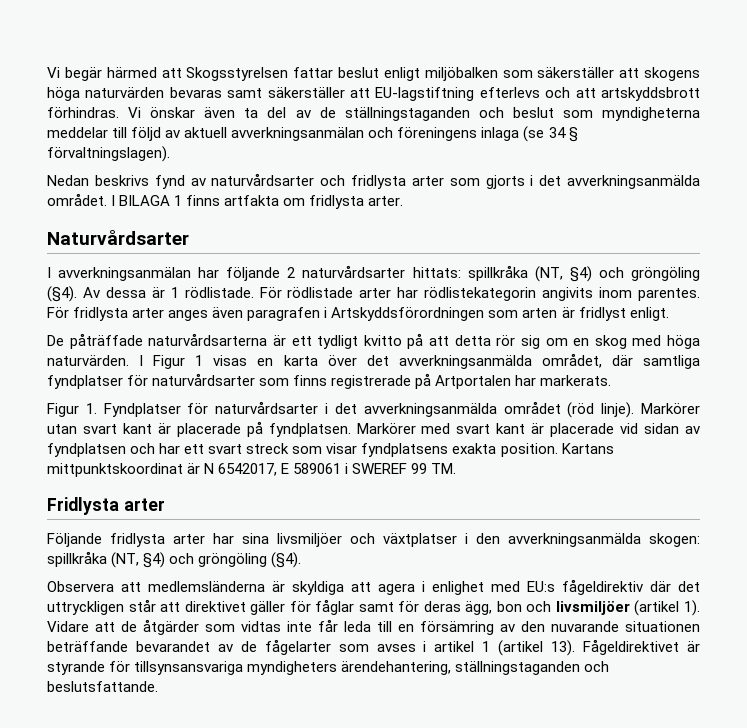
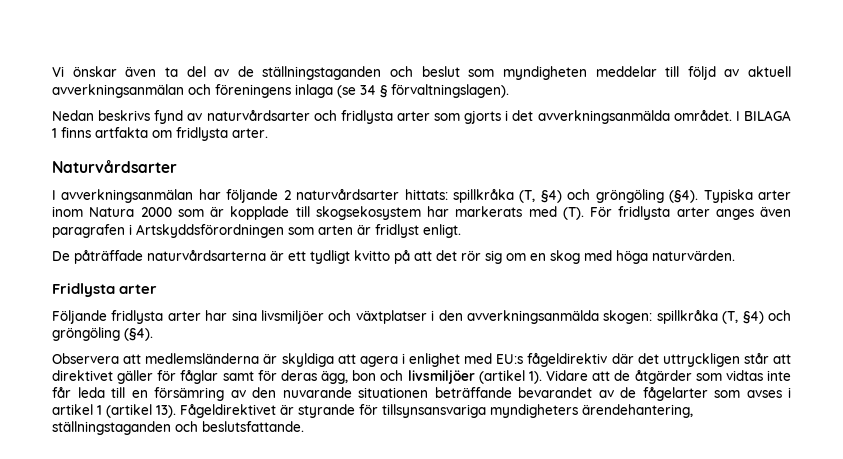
- Vi begär härmed att Skogsstyrelsen fattar beslut enligt miljöbalken som säkerställer att skogens höga naturvärden bevaras samt säkerställer att EU-lagstiftning efterlevs och att artskyddsbrott förhindras. Vi önskar även ta del av de ställningstaganden och beslut som myndigheterna meddelar till följd av aktuell avverkningsanmälan och föreningens inlaga (se 34 § förvaltningslagen).
+ Vi önskar även ta del av de ställningstaganden och beslut som myndigheten meddelar till följd av aktuell avverkningsanmälan och föreningens inlaga (se 34 § förvaltningslagen).
- I avverkningsanmälan har följande 2 naturvårdsarter hittats: spillkråka (NT, §4) och gröngöling (§4). Av dessa är 1 rödlistade. För rödlistade arter har rödlistekategorin angivits inom parentes. För fridlysta arter anges även paragrafen i Artskyddsförordningen som arten är fridlyst enligt.
+ I avverkningsanmälan har följande 2 naturvårdsarter hittats: spillkråka (T, §4) och gröngöling (§4). Typiska arter inom Natura 2000 som är kopplade till skogsekosystem har markerats med (T). För fridlysta arter anges även paragrafen i Artskyddsförordningen som arten är fridlyst enligt.
- De påträffade naturvårdsarterna är ett tydligt kvitto på att detta rör sig om en skog med höga naturvärden. I Figur 1 visas en karta över det avverkningsanmälda området, där samtliga fyndplatser för naturvårdsarter som finns registrerade på Artportalen har markerats.
- Figur 1. Fyndplatser för naturvårdsarter i det avverkningsanmälda området (röd linje). Markörer utan svart kant är placerade på fyndplatsen. Markörer med svart kant är placerade vid sidan av fyndplatsen och har ett svart streck som visar fyndplatsens exakta position. Kartans mittpunktskoordinat är N 6542017, E 589061 i SWEREF 99 TM.
+ De påträffade naturvårdsarterna är ett tydligt kvitto på att det rör sig om en skog med höga naturvärden.
- Följande fridlysta arter har sina livsmiljöer och växtplatser i den avverkningsanmälda skogen: spillkråka (NT, §4) och gröngöling (§4).
+ Följande fridlysta arter har sina livsmiljöer och växtplatser i den avverkningsanmälda skogen: spillkråka (T, §4) och gröngöling (§4).

